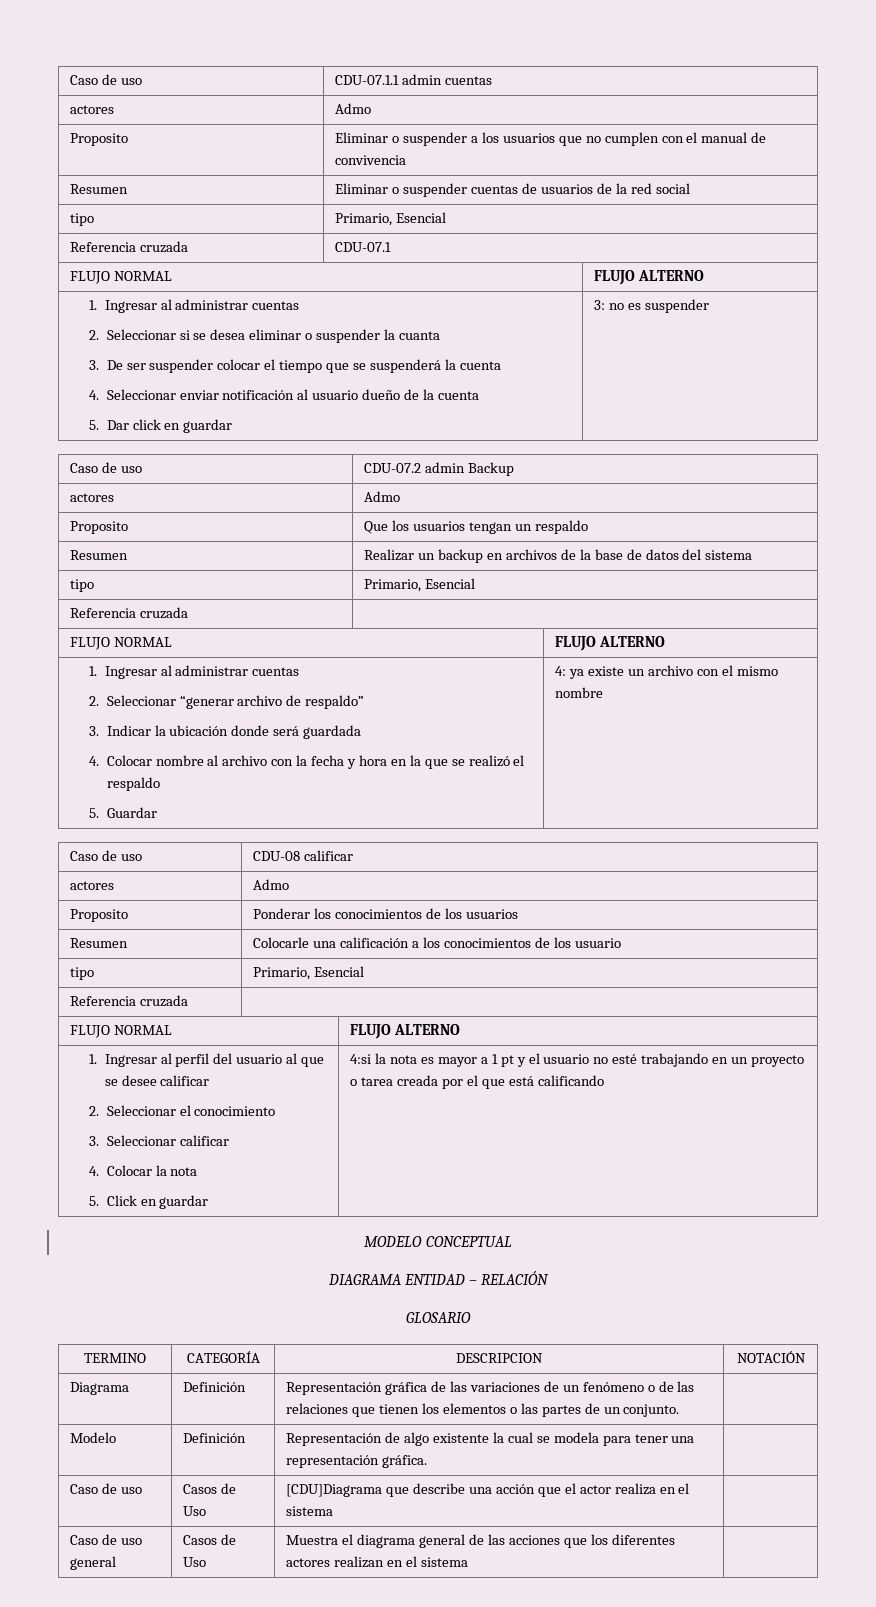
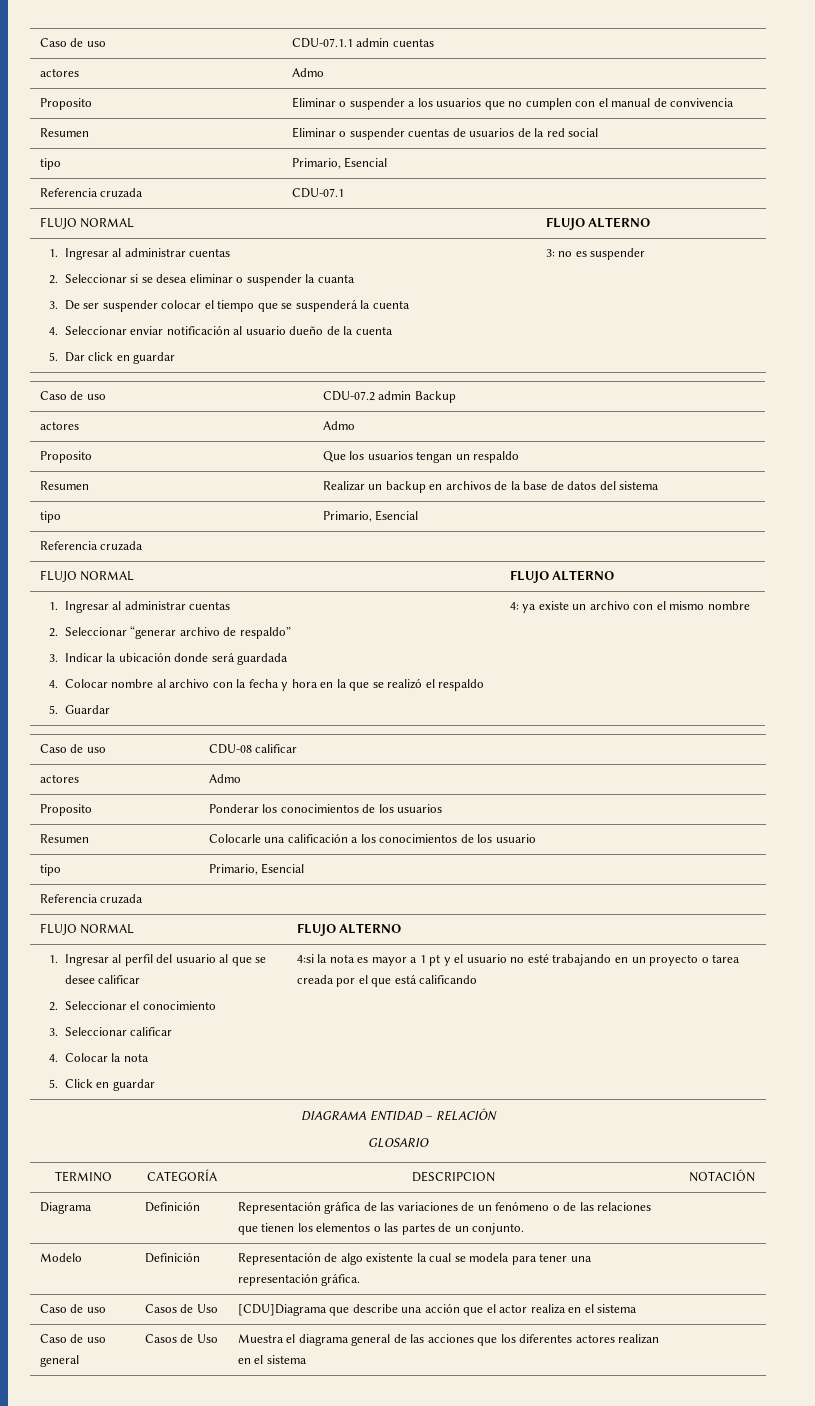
- MODELO CONCEPTUAL

